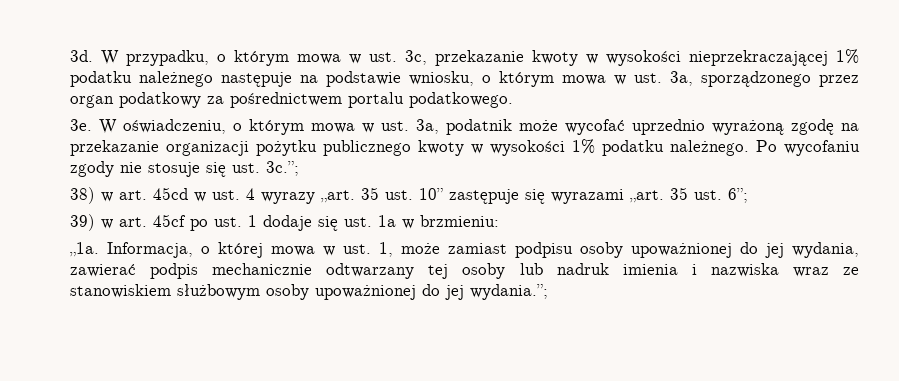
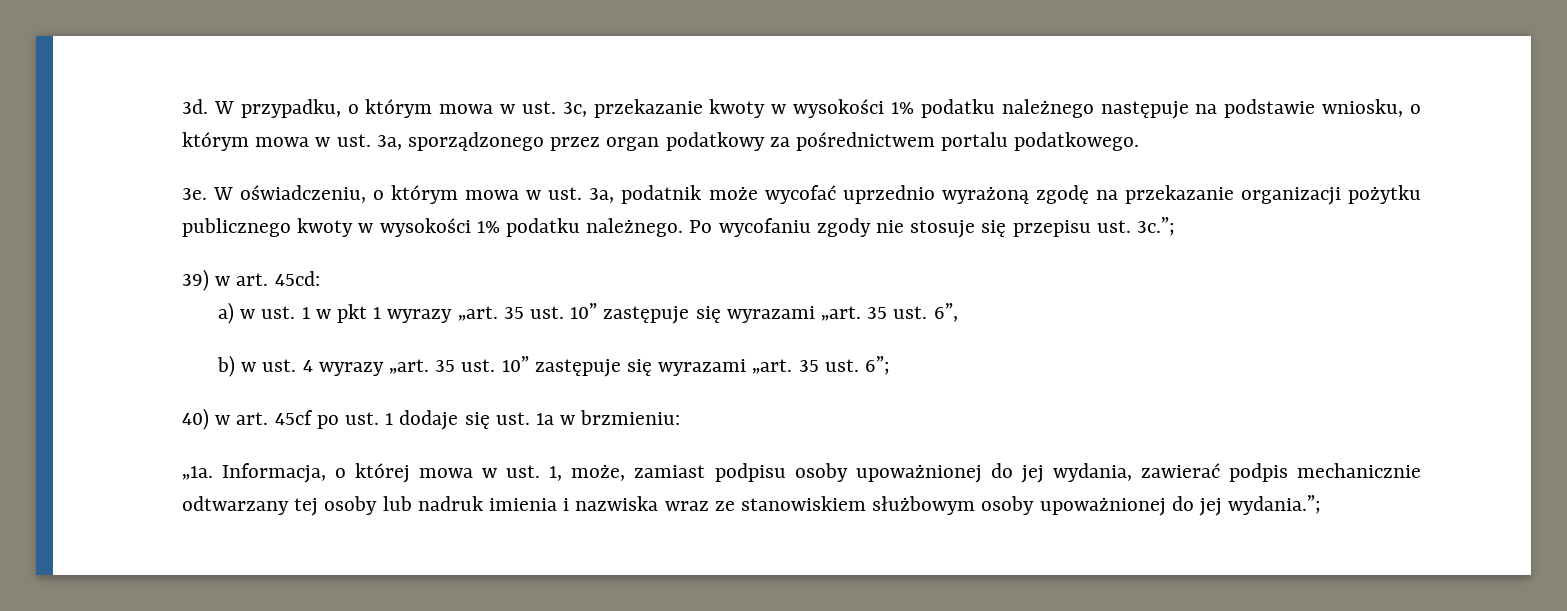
- W przypadku, o którym mowa w ust. 3c, przekazanie kwoty w wysokości nieprzekraczającej 1% podatku należnego następuje na podstawie wniosku, o którym mowa w ust. 3a, sporządzonego przez organ podatkowy za pośrednictwem portalu podatkowego.
+ W przypadku, o którym mowa w ust. 3c, przekazanie kwoty w wysokości 1% podatku należnego następuje na podstawie wniosku, o którym mowa w ust. 3a, sporządzonego przez organ podatkowy za pośrednictwem portalu podatkowego.
- Po wycofaniu zgody nie stosuje się ust. 3c.”;
+ Po wycofaniu zgody nie stosuje się przepisu ust. 3c.”;
- 38) w art. 45cd w ust. 4 wyrazy „art.
+ 39) w art. 45cd:
+ a) w ust. 1 w pkt 1 wyrazy „art. 35 ust. 10” zastępuje się wyrazami „art. 35 ust. 6”,
+ b) w ust. 4 wyrazy „art.
- 39) w art. 45cf po ust. 1 dodaje się ust. 1a w brzmieniu:
+ 40) w art. 45cf po ust. 1 dodaje się ust. 1a w brzmieniu:
- Informacja, o której mowa w ust. 1, może zamiast podpisu osoby upoważnionej do jej wydania, zawierać podpis mechanicznie odtwarzany tej osoby lub nadruk imienia i nazwiska wraz ze stanowiskiem służbowym osoby upoważnionej do jej wydania.”;
+ Informacja, o której mowa w ust. 1, może, zamiast podpisu osoby upoważnionej do jej wydania, zawierać podpis mechanicznie odtwarzany tej osoby lub nadruk imienia i nazwiska wraz ze stanowiskiem służbowym osoby upoważnionej do jej wydania.”;

